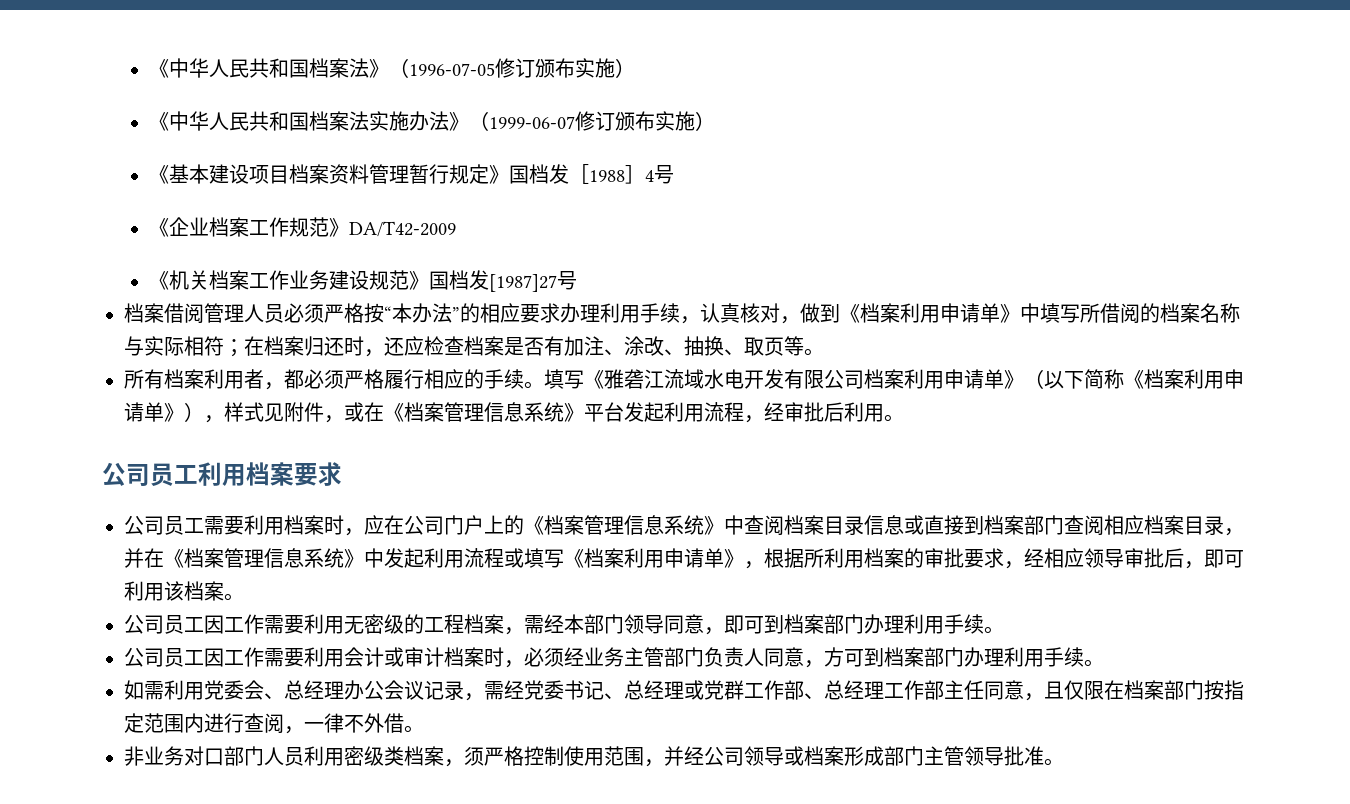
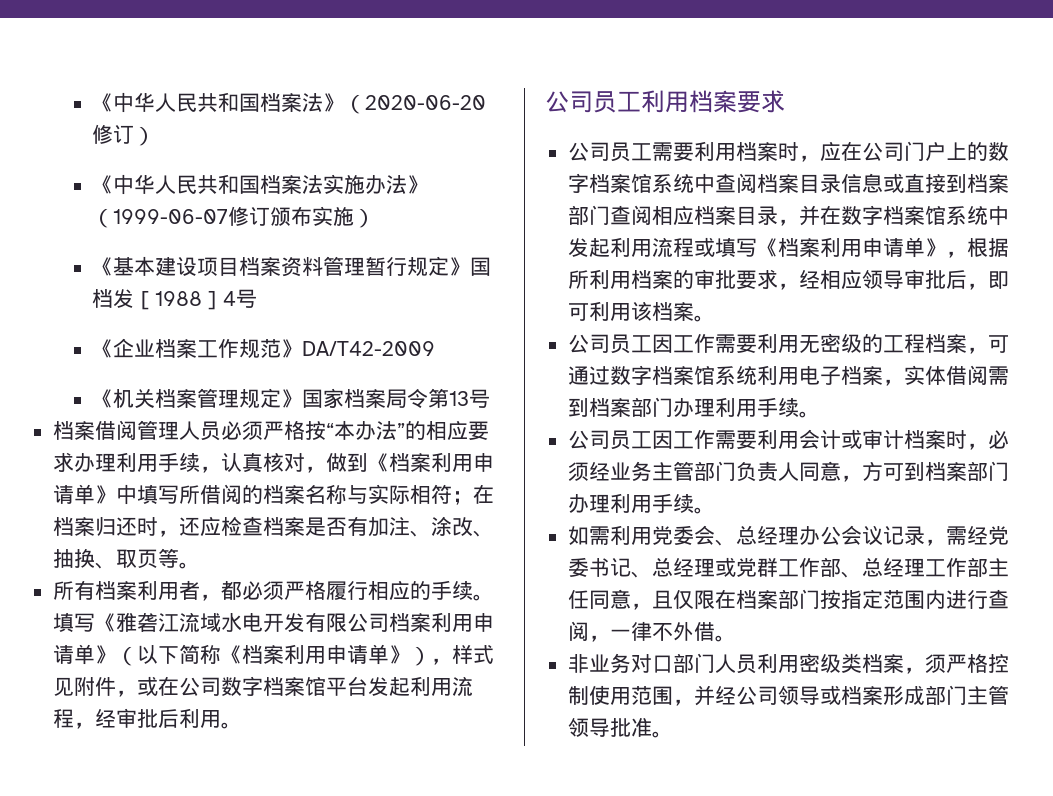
- 《中华人民共和国档案法》（1996-07-05修订颁布实施）
+ 《中华人民共和国档案法》（2020-06-20修订）
- 《机关档案工作业务建设规范》国档发[1987]27号
+ 《机关档案管理规定》国家档案局令第13号
- 填写《雅砻江流域水电开发有限公司档案利用申请单》（以下简称《档案利用申请单》），样式见附件，或在《档案管理信息系统》平台发起利用流程，经审批后利用。
+ 填写《雅砻江流域水电开发有限公司档案利用申请单》（以下简称《档案利用申请单》），样式见附件，或在公司数字档案馆平台发起利用流程，经审批后利用。
- 公司员工需要利用档案时，应在公司门户上的《档案管理信息系统》中查阅档案目录信息或直接到档案部门查阅相应档案目录，并在《档案管理信息系统》中发起利用流程或填写《档案利用申请单》，根据所利用档案的审批要求，经相应领导审批后，即可利用该档案。
+ 公司员工需要利用档案时，应在公司门户上的数字档案馆系统中查阅档案目录信息或直接到档案部门查阅相应档案目录，并在数字档案馆系统中发起利用流程或填写《档案利用申请单》，根据所利用档案的审批要求，经相应领导审批后，即可利用该档案。
- 公司员工因工作需要利用无密级的工程档案，需经本部门领导同意，即可到档案部门办理利用手续。
+ 公司员工因工作需要利用无密级的工程档案，可通过数字档案馆系统利用电子档案，实体借阅需到档案部门办理利用手续。

